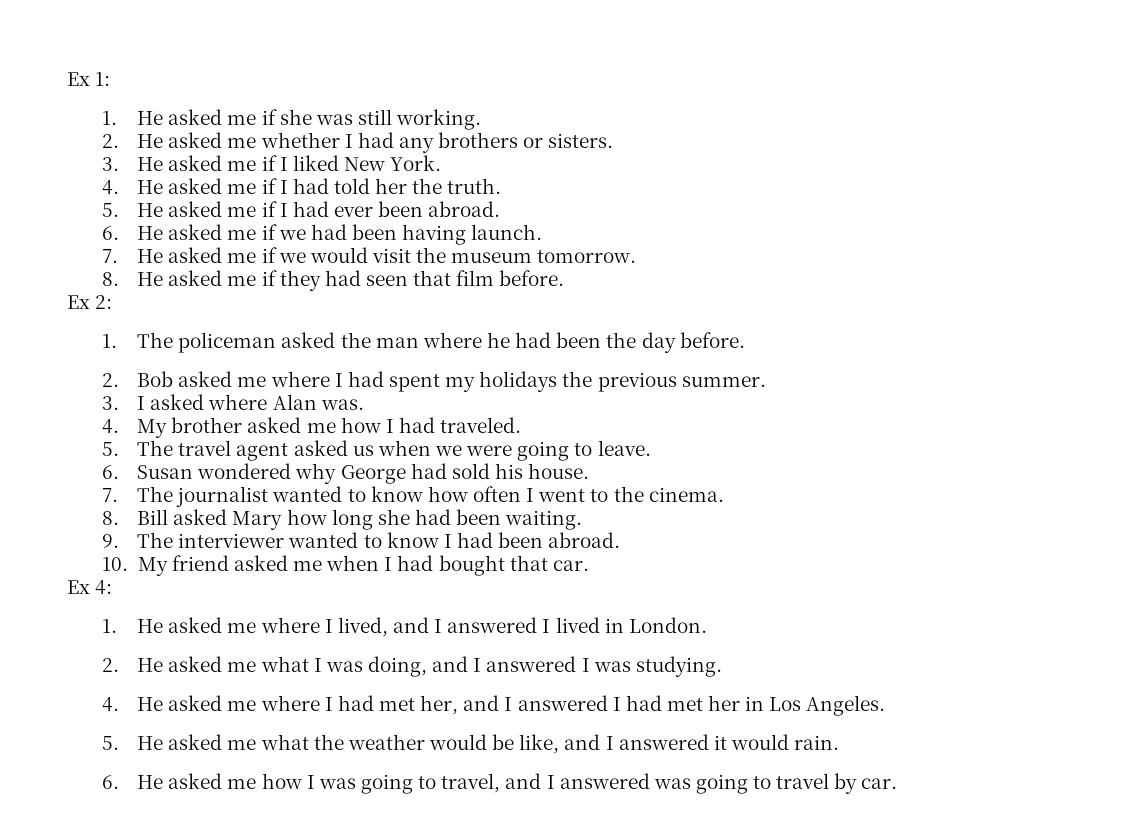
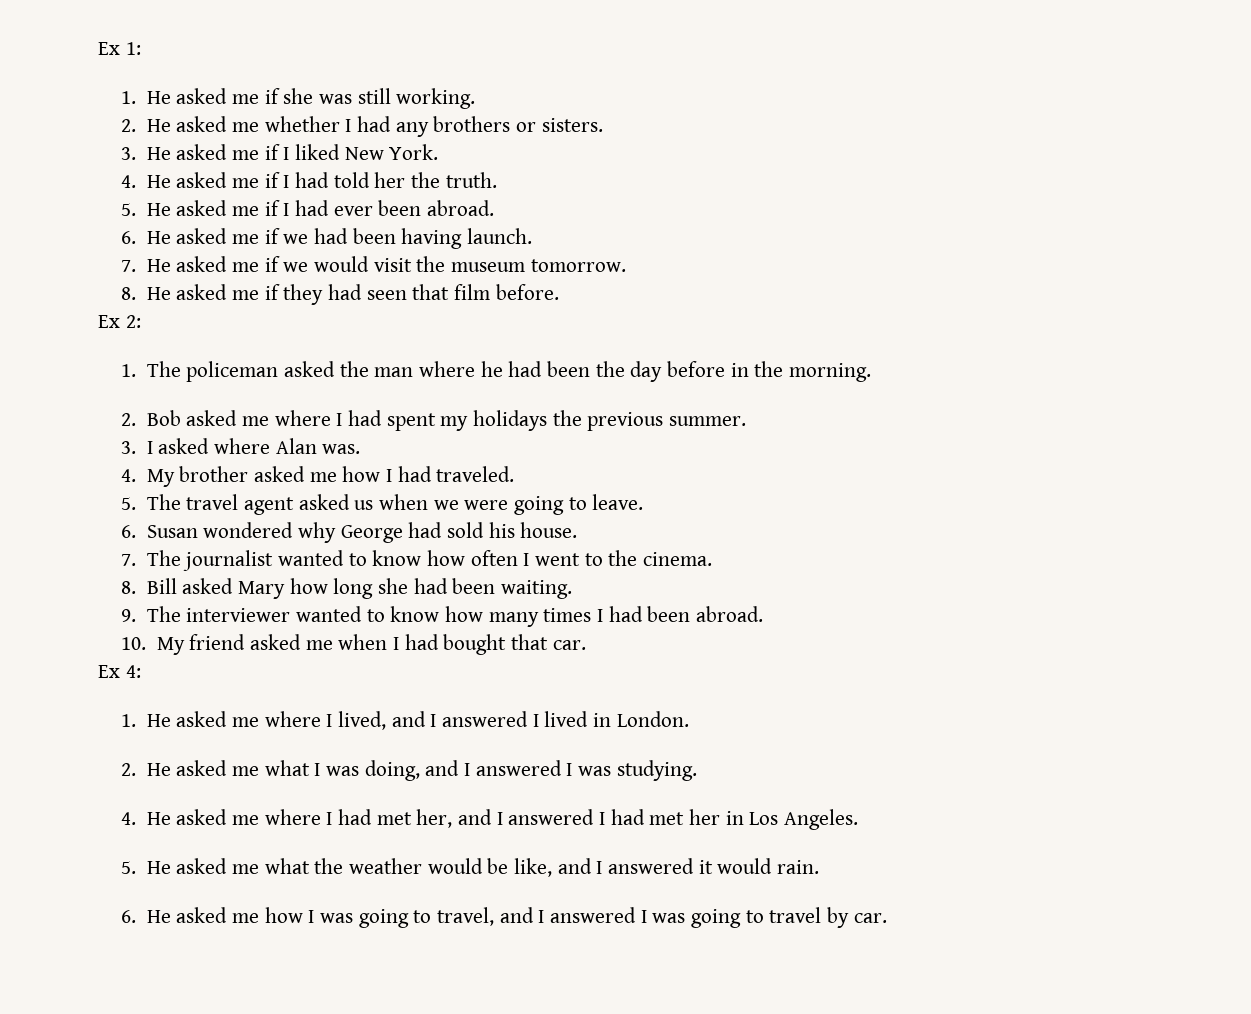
- 1. The policeman asked the man where he had been the day before.
+ 1. The policeman asked the man where he had been the day before in the morning.
- 9. The interviewer wanted to know I had been abroad.
+ 9. The interviewer wanted to know how many times I had been abroad.
- 6. He asked me how I was going to travel, and I answered was going to travel by car.
+ 6. He asked me how I was going to travel, and I answered I was going to travel by car.

